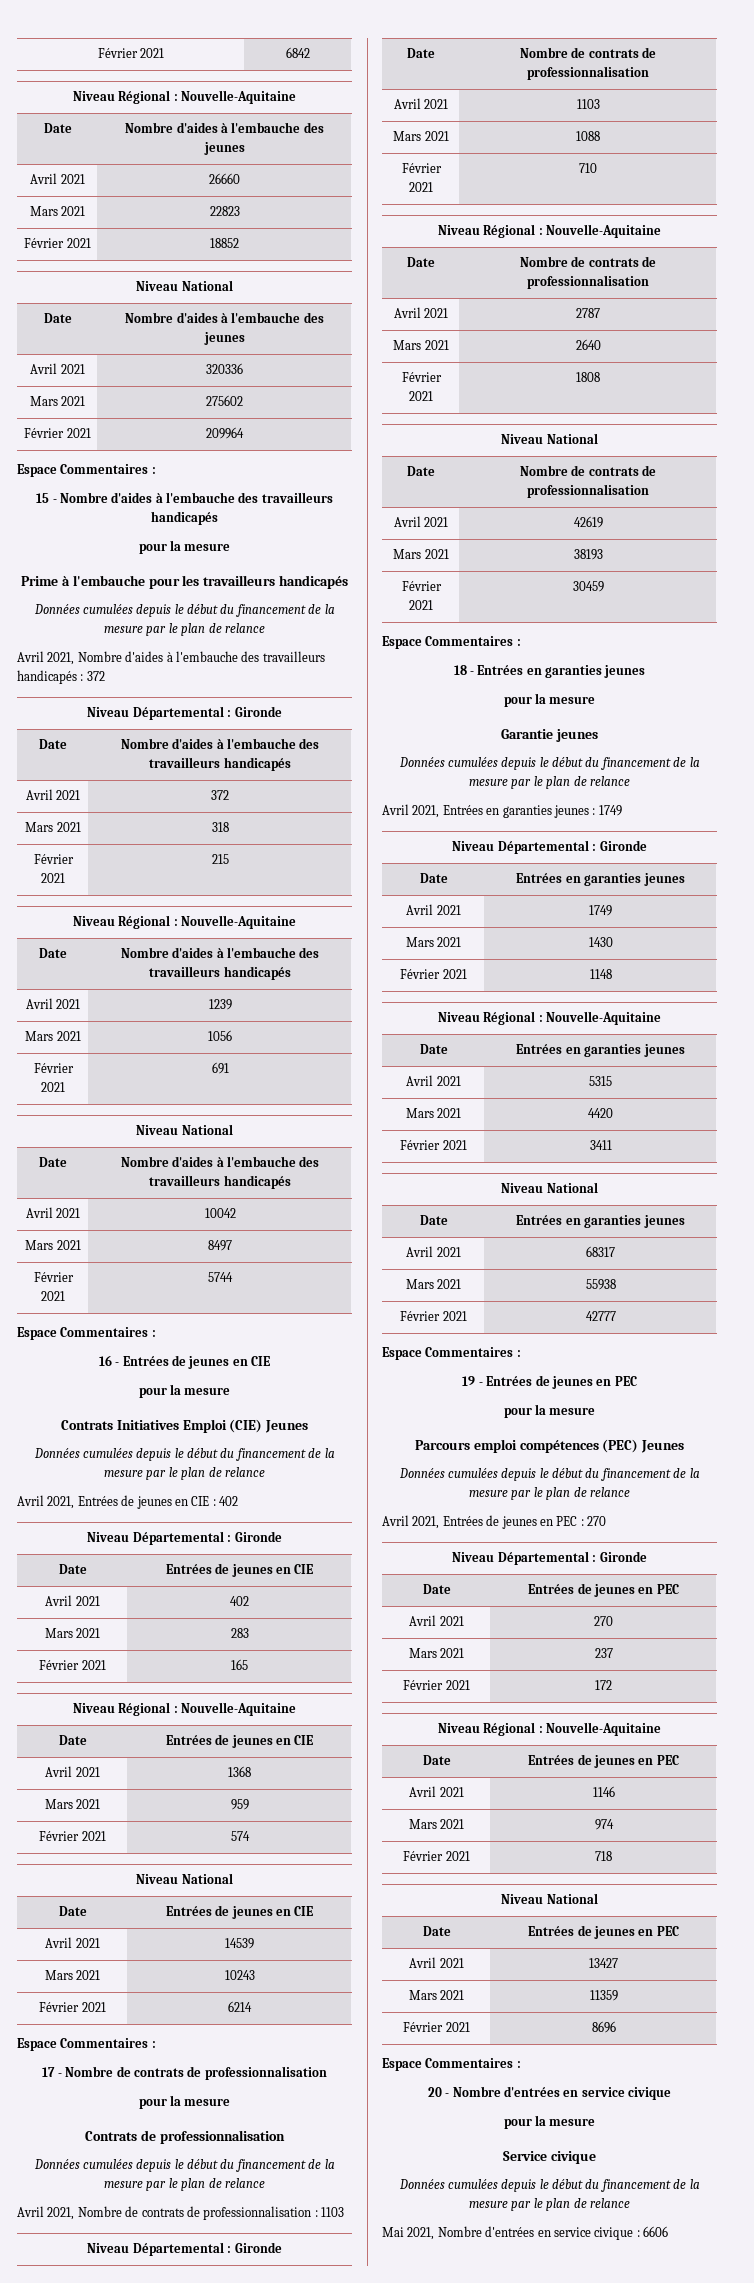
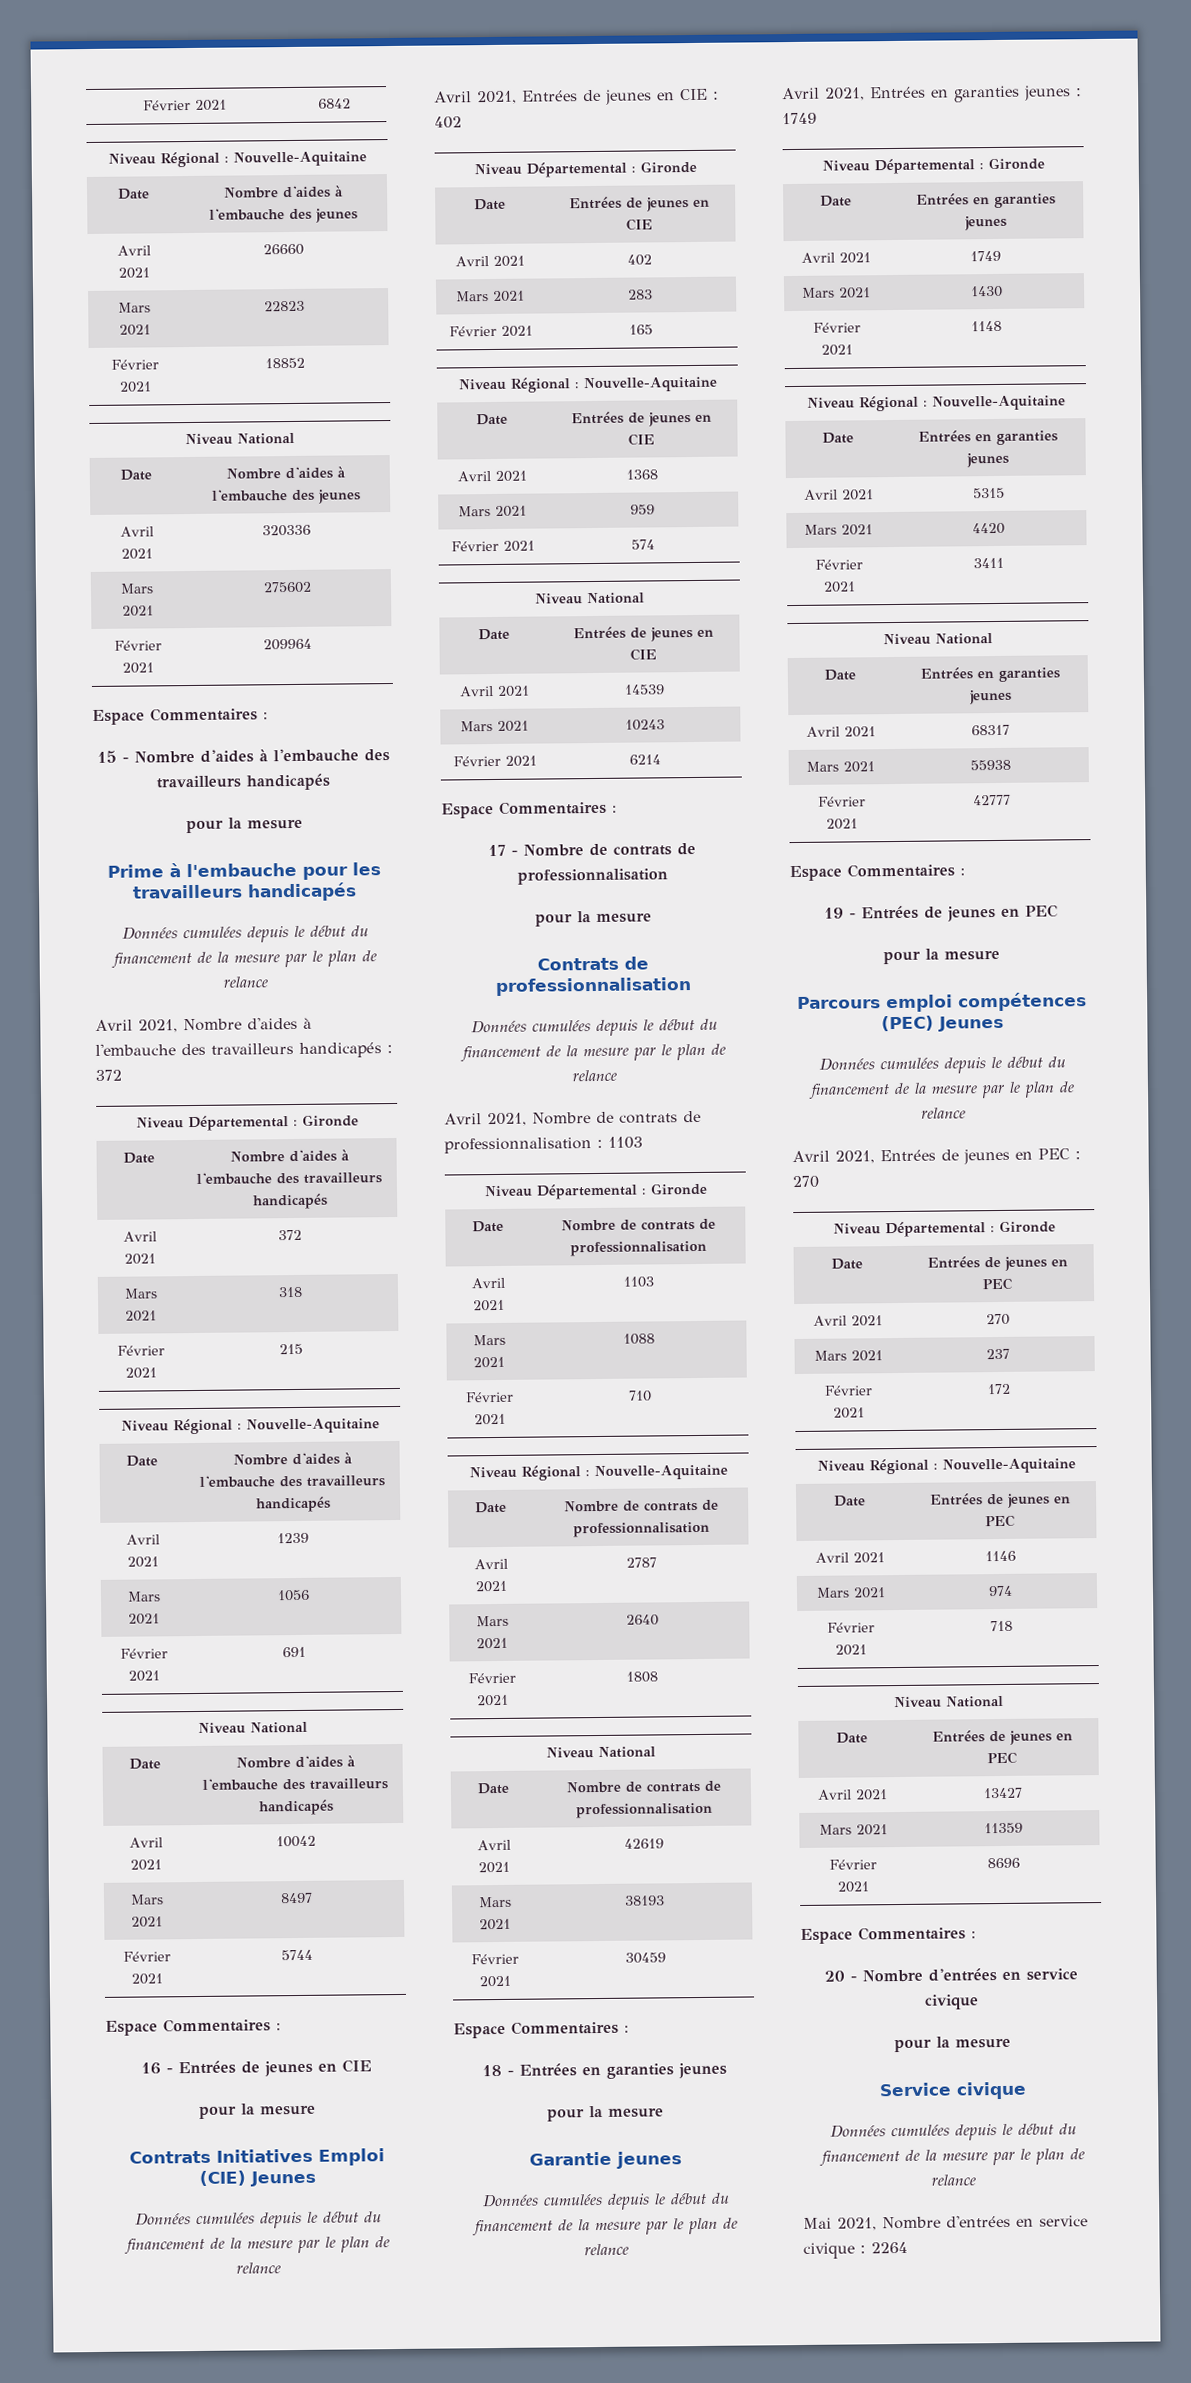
- Mai 2021, Nombre d'entrées en service civique : 6606
+ Mai 2021, Nombre d'entrées en service civique : 2264

